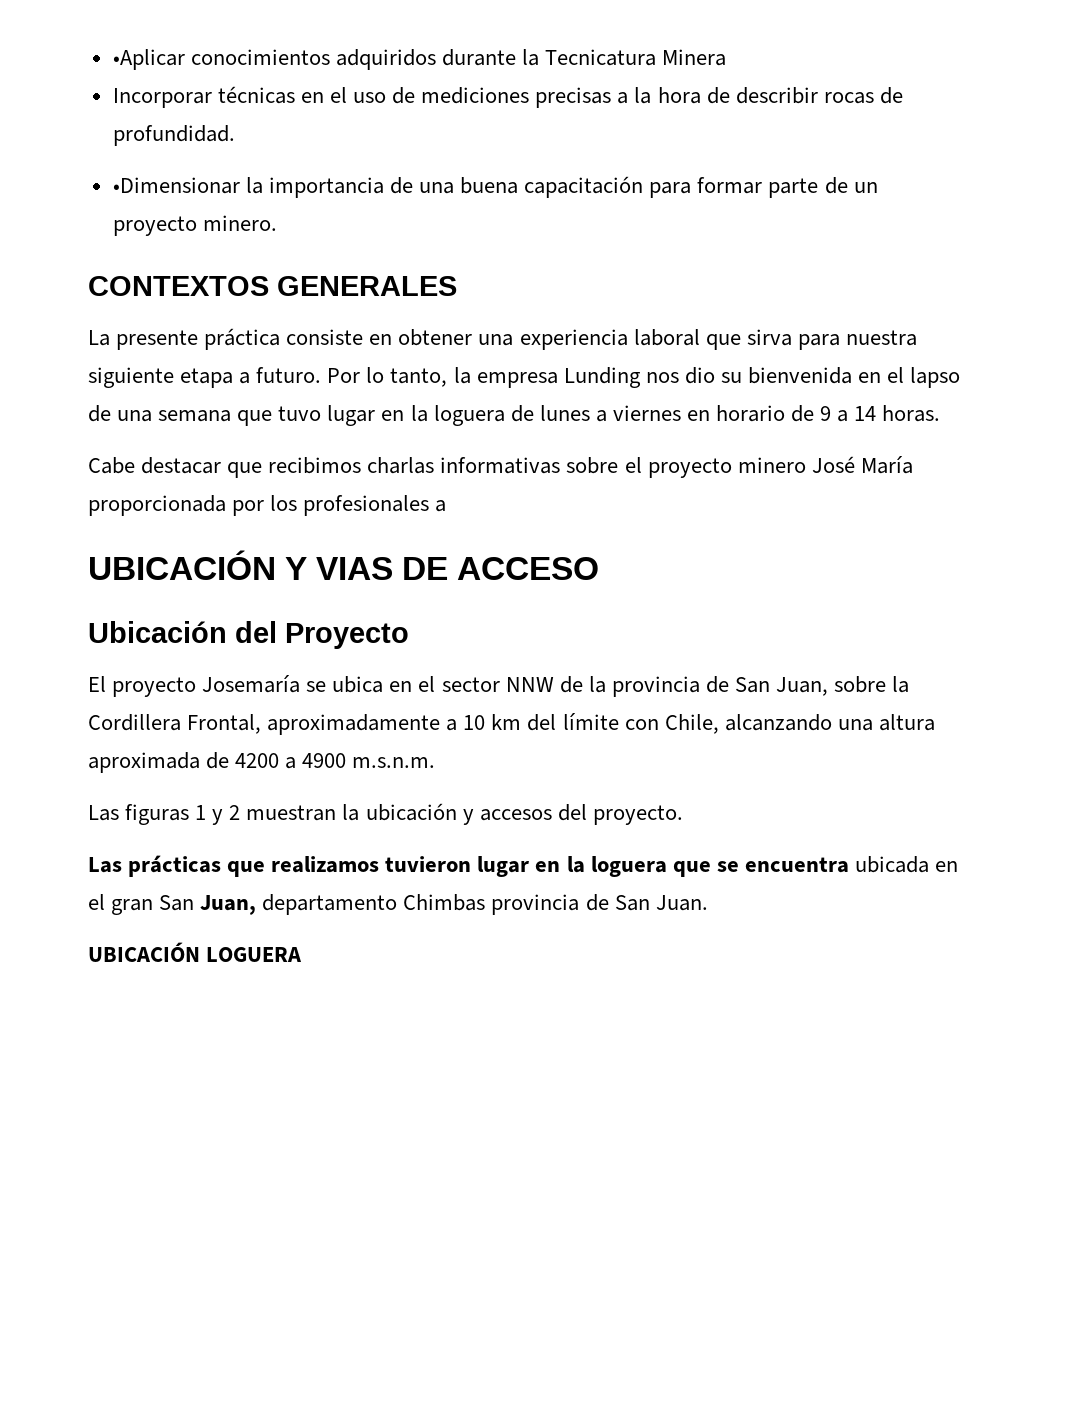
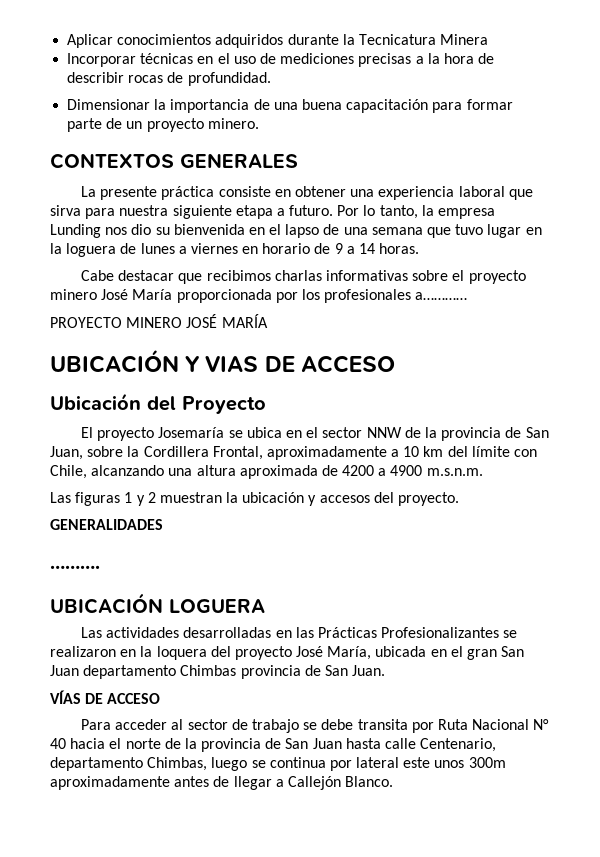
- •Aplicar conocimientos adquiridos durante la Tecnicatura Minera
+ Aplicar conocimientos adquiridos durante la Tecnicatura Minera
- •Dimensionar la importancia de una buena capacitación para formar parte de un proyecto minero.
+ Dimensionar la importancia de una buena capacitación para formar parte de un proyecto minero.
- Cabe destacar que recibimos charlas informativas sobre el proyecto minero José María proporcionada por los profesionales a
+ Cabe destacar que recibimos charlas informativas sobre el proyecto minero José María proporcionada por los profesionales a…………
+ PROYECTO MINERO JOSÉ MARÍA
- Las prácticas que realizamos tuvieron lugar en la loguera que se encuentra ubicada en el gran San Juan, departamento Chimbas provincia de San Juan.
+ GENERALIDADES
+ ……….
+ UBICACIÓN LOGUERA
+ Las actividades desarrolladas en las Prácticas Profesionalizantes se realizaron en la loquera del proyecto José María, ubicada en el gran San Juan departamento Chimbas provincia de San Juan.
- UBICACIÓN LOGUERA
+ VÍAS DE ACCESO
+ Para acceder al sector de trabajo se debe transita por Ruta Nacional N° 40 hacia el norte de la provincia de San Juan hasta calle Centenario, departamento Chimbas, luego se continua por lateral este unos 300m aproximadamente antes de llegar a Callejón Blanco.

